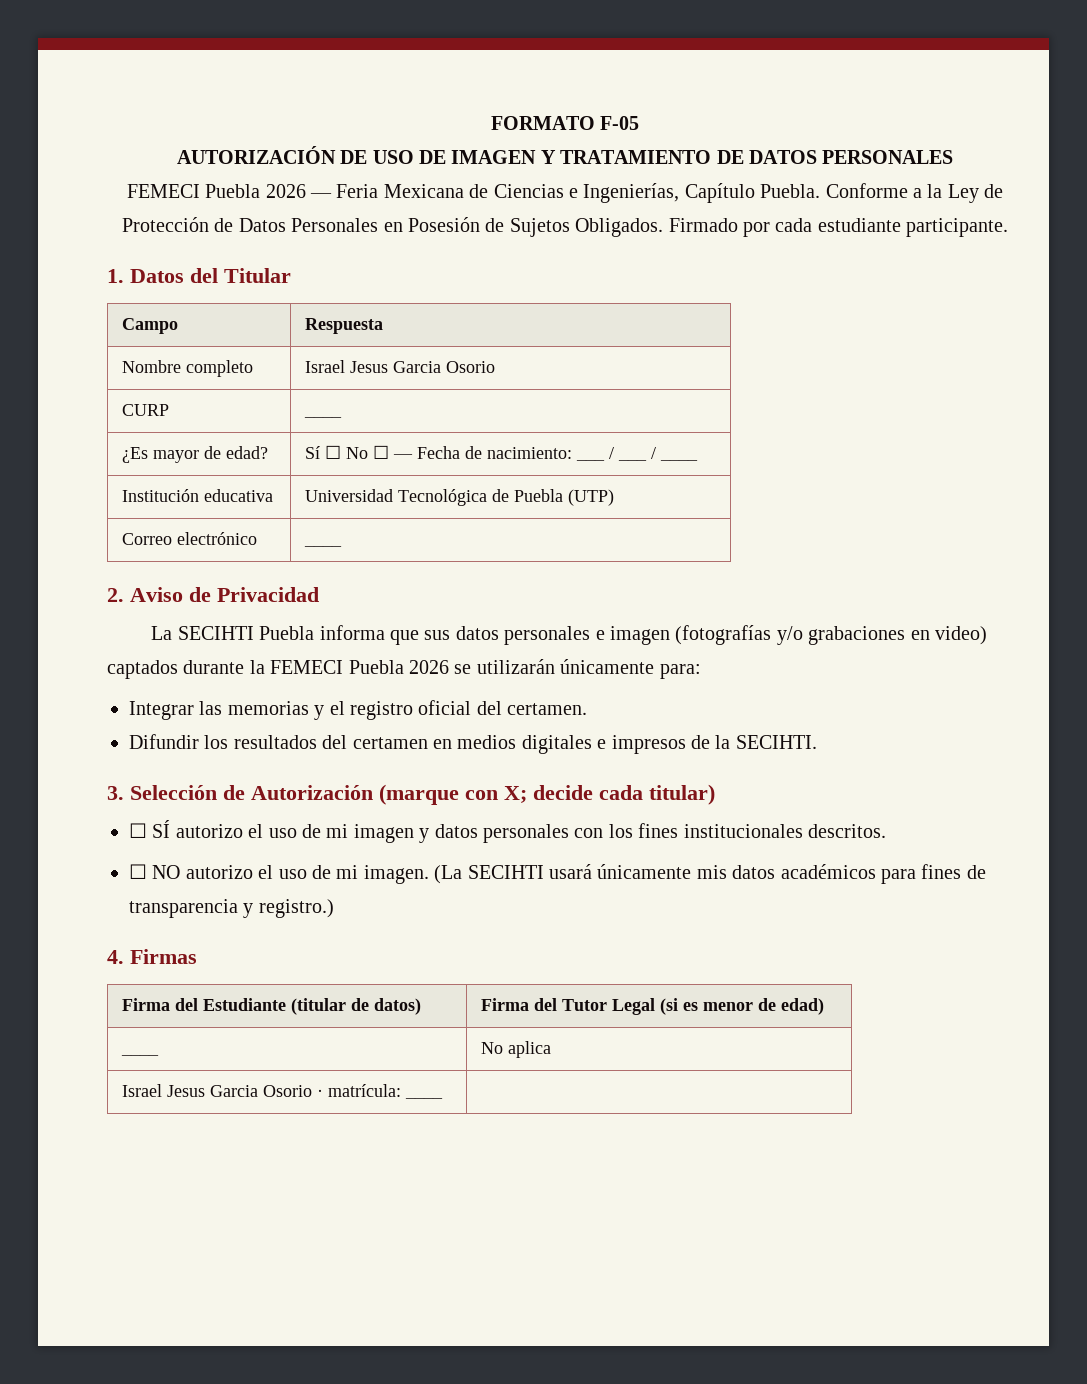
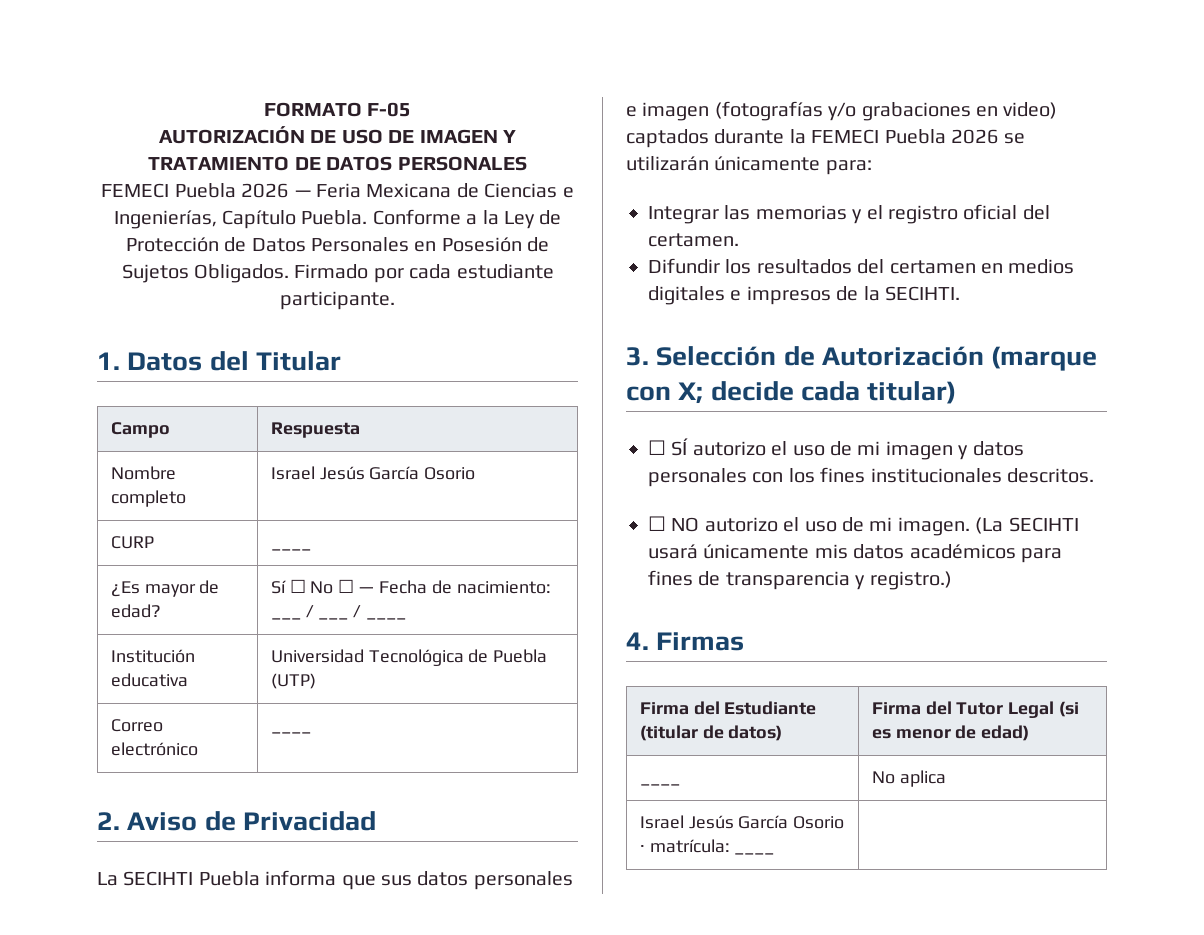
- Nombre completo | Israel Jesus Garcia Osorio
+ Nombre completo | Israel Jesús García Osorio
- Israel Jesus Garcia Osorio · matrícula: ____ |
+ Israel Jesús García Osorio · matrícula: ____ |

